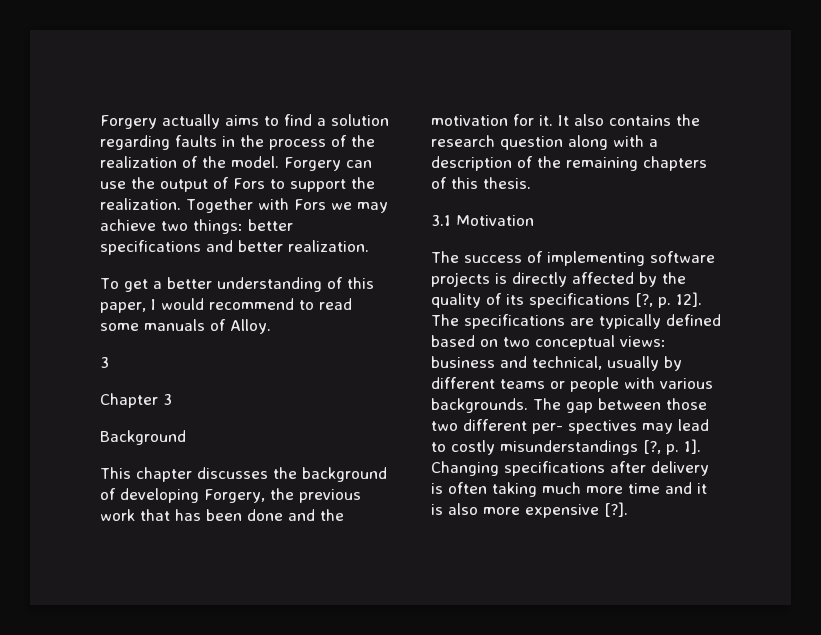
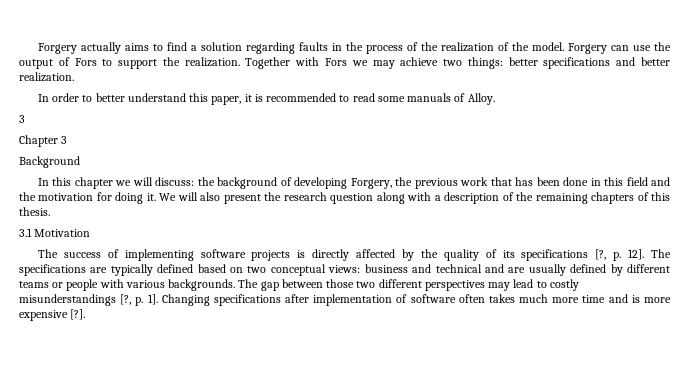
- To get a better understanding of this paper, I would recommend to read some manuals of Alloy.
+ In order to better understand this paper, it is recommended to read some manuals of Alloy.
- This chapter discusses the background of developing Forgery, the previous work that has been done and the motivation for it. It also contains the research question along with a description of the remaining chapters of this thesis.
+ In this chapter we will discuss: the background of developing Forgery, the previous work that has been done in this field and the motivation for doing it. We will also present the research question along with a description of the remaining chapters of this thesis.
- The specifications are typically defined based on two conceptual views: business and technical, usually by different teams or people with various backgrounds.
+ The specifications are typically defined based on two conceptual views: business and technical and are usually defined by different teams or people with various backgrounds.
- The gap between those two different per- spectives may lead to costly misunderstandings [?, p. 1].
+ The gap between those two different perspectives may lead to costly misunderstandings [?, p. 1].
- Changing specifications after delivery is often taking much more time and it is also more expensive [?].
+ Changing specifications after implementation of software often takes much more time and is more expensive [?].

